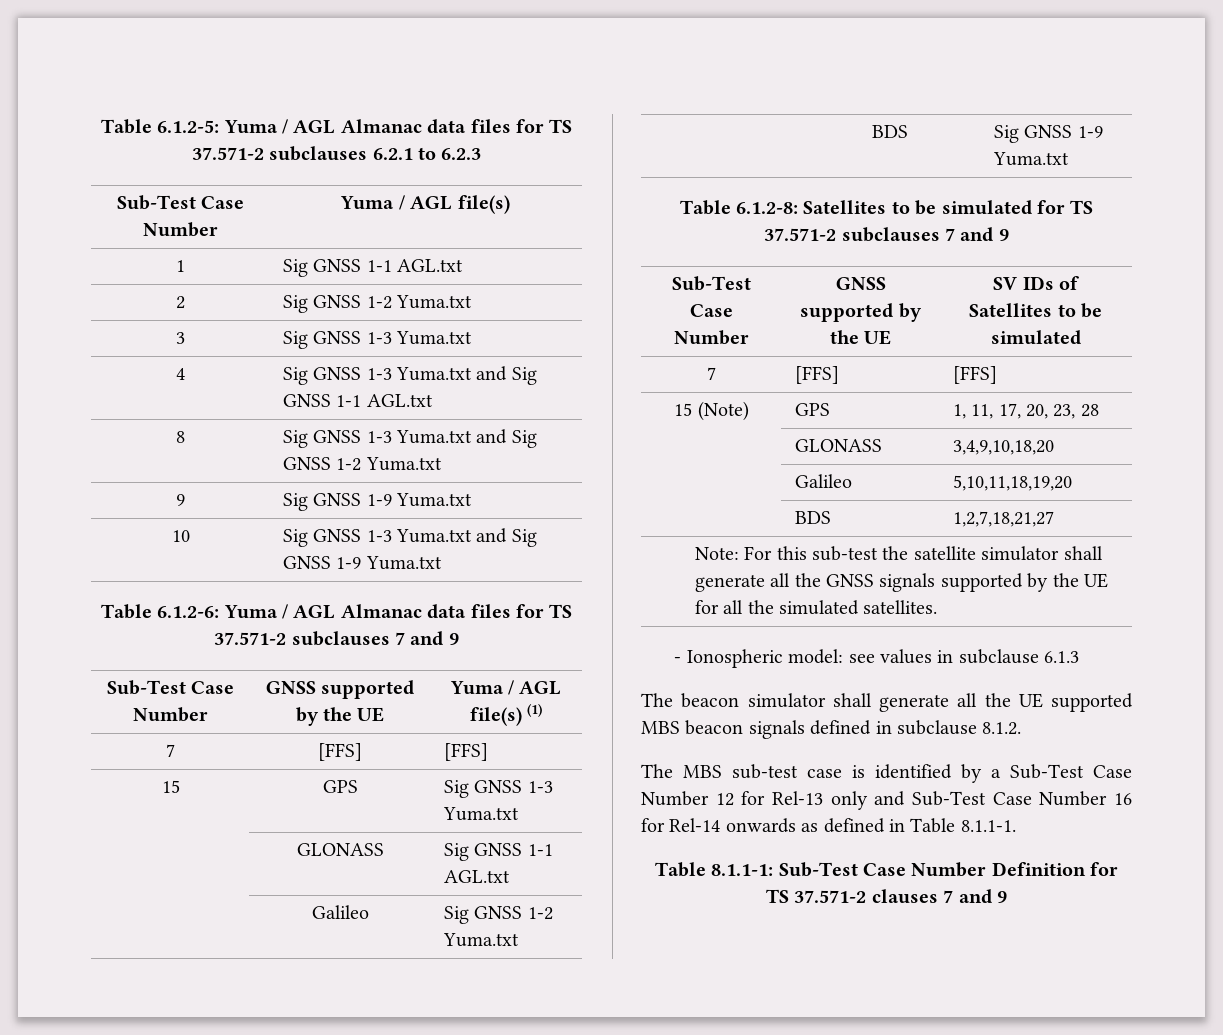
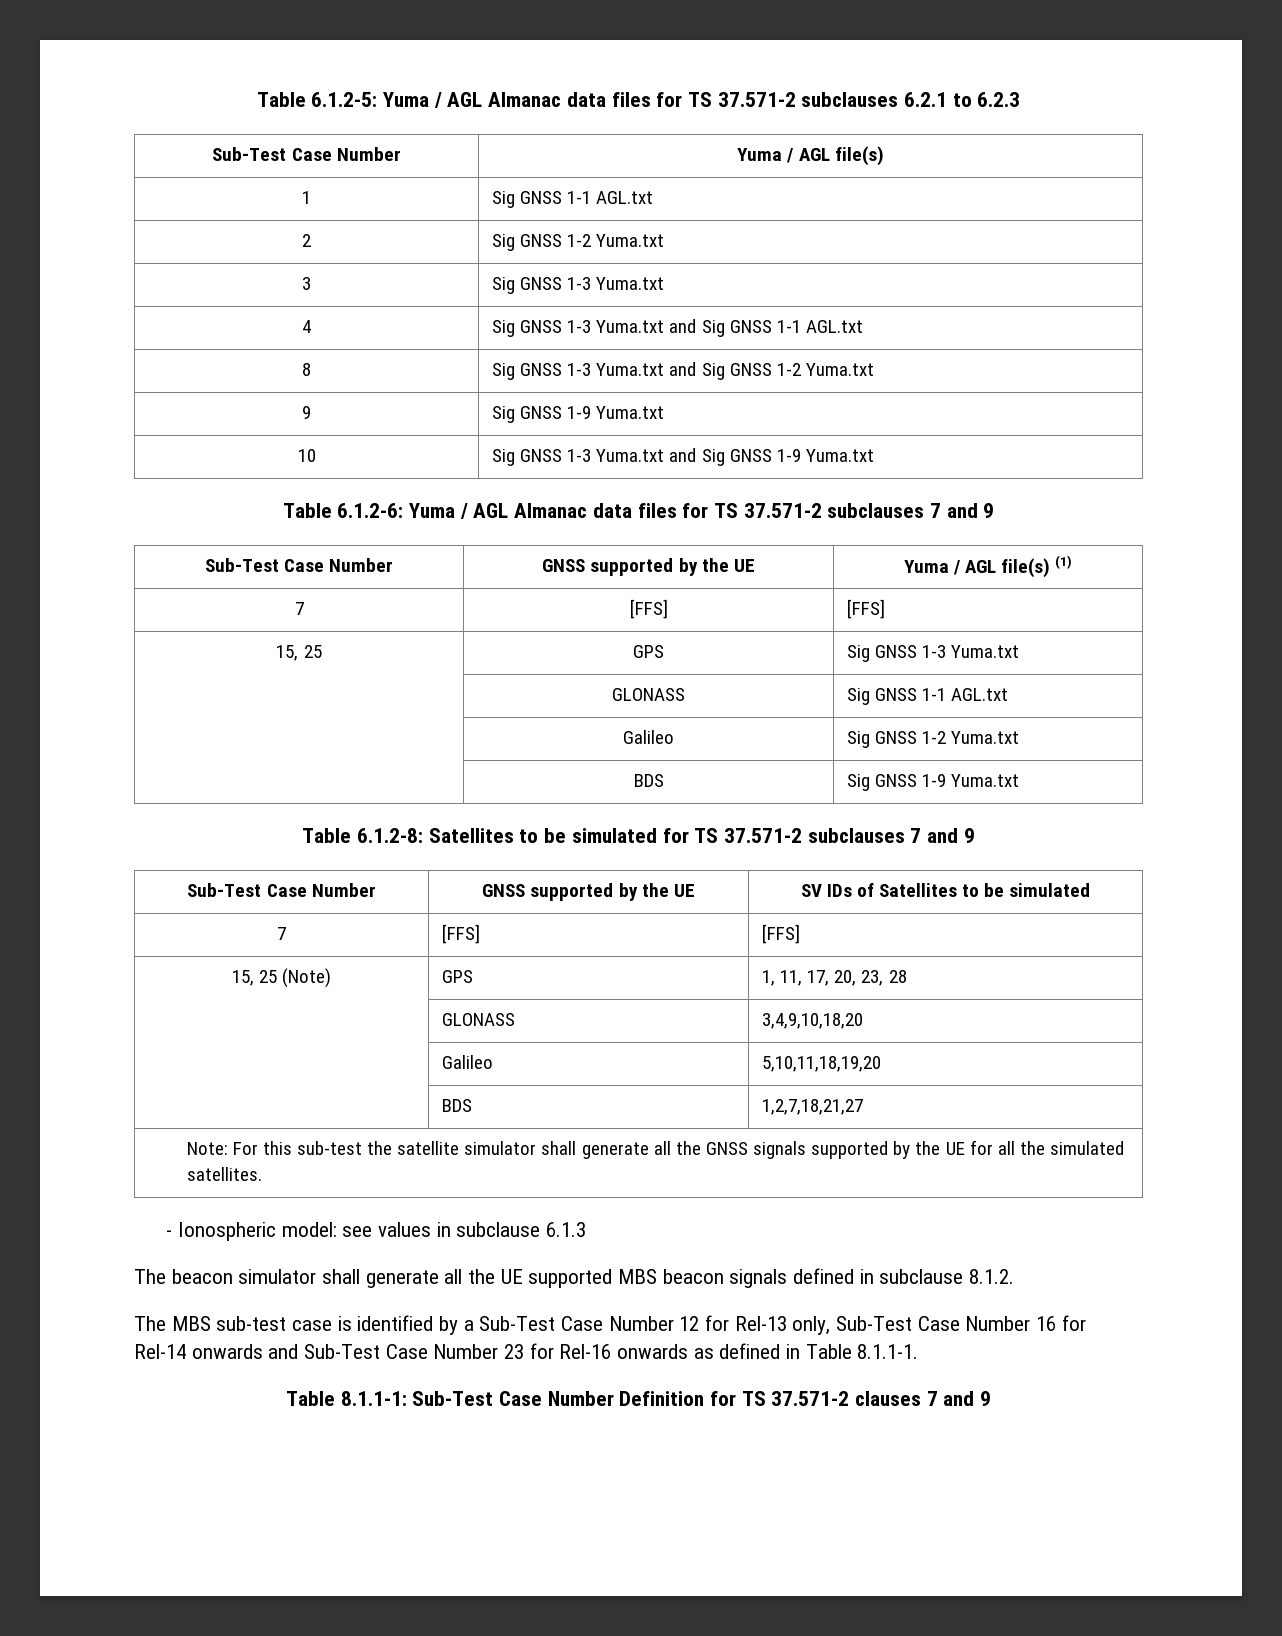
- 15 | GPS | Sig GNSS 1-3 Yuma.txt
+ 15, 25 | GPS | Sig GNSS 1-3 Yuma.txt
- 15 (Note) | GPS | 1, 11, 17, 20, 23, 28
+ 15, 25 (Note) | GPS | 1, 11, 17, 20, 23, 28
- The MBS sub-test case is identified by a Sub-Test Case Number 12 for Rel-13 only and Sub-Test Case Number 16 for Rel-14 onwards as defined in Table 8.1.1-1.
+ The MBS sub-test case is identified by a Sub-Test Case Number 12 for Rel-13 only, Sub-Test Case Number 16 for Rel-14 onwards and Sub-Test Case Number 23 for Rel-16 onwards as defined in Table 8.1.1-1.

